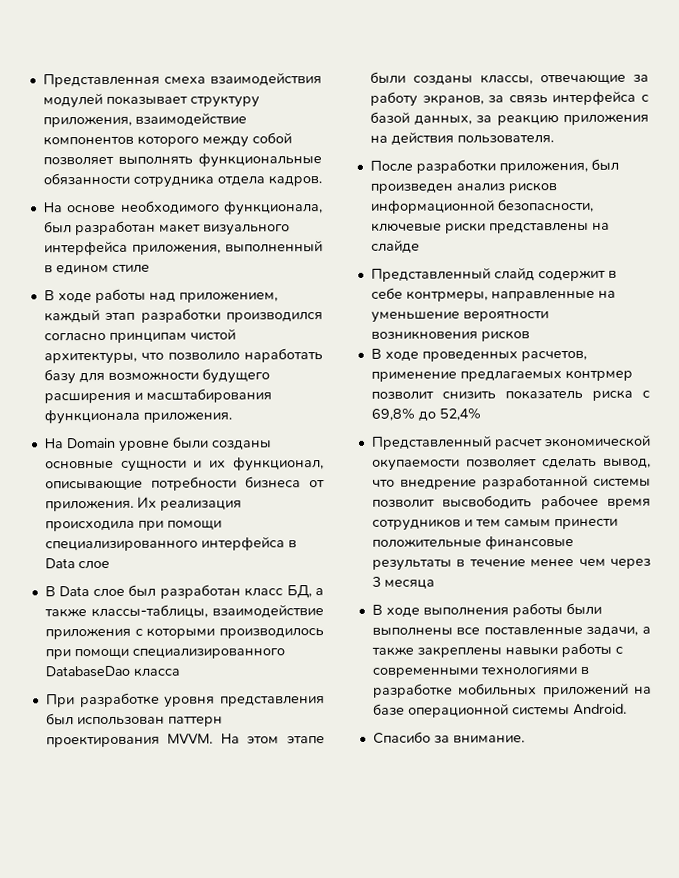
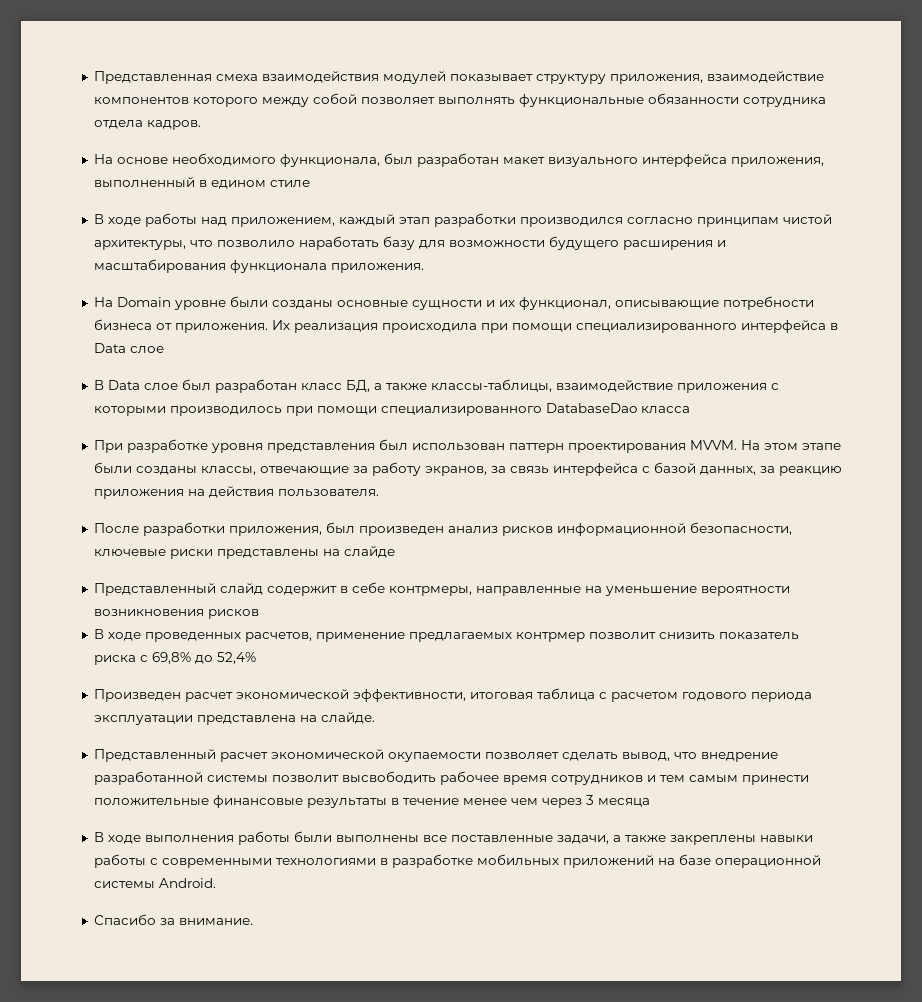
+ Произведен расчет экономической эффективности, итоговая таблица с расчетом годового периода эксплуатации представлена на слайде.

